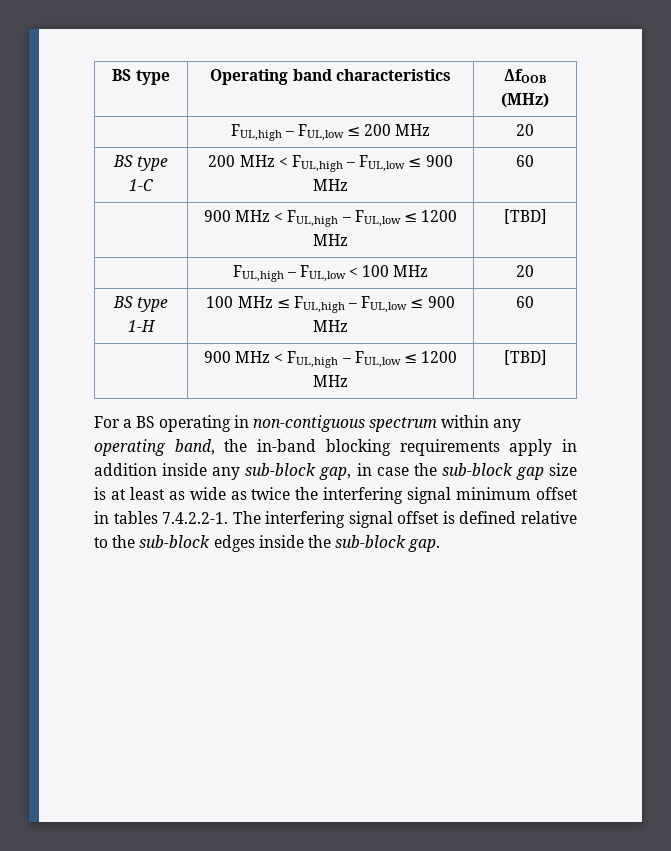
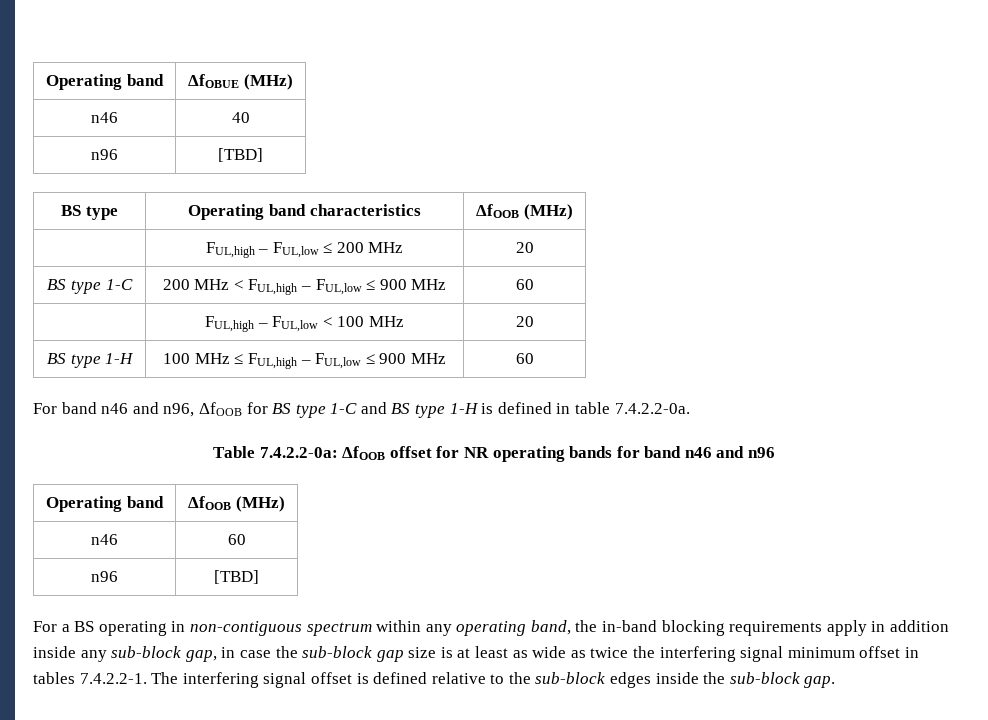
+ Operating band | ΔfOBUE (MHz)
+ n46 | 40
+ n96 | [TBD]
  BS type 1-C | 200 MHz < FUL,high – FUL,low ≤ 900 MHz | 60
- | 900 MHz < FUL,high – FUL,low ≤ 1200 MHz | [TBD]
  BS type 1-H | 100 MHz ≤ FUL,high – FUL,low ≤ 900 MHz | 60
- | 900 MHz < FUL,high – FUL,low ≤ 1200 MHz | [TBD]
+ For band n46 and n96, ΔfOOB for BS type 1-C and BS type 1-H is defined in table 7.4.2.2-0a.
+ Table 7.4.2.2-0a: ΔfOOB offset for NR operating bands for band n46 and n96
+ Operating band | ΔfOOB (MHz)
+ n46 | 60
+ n96 | [TBD]

